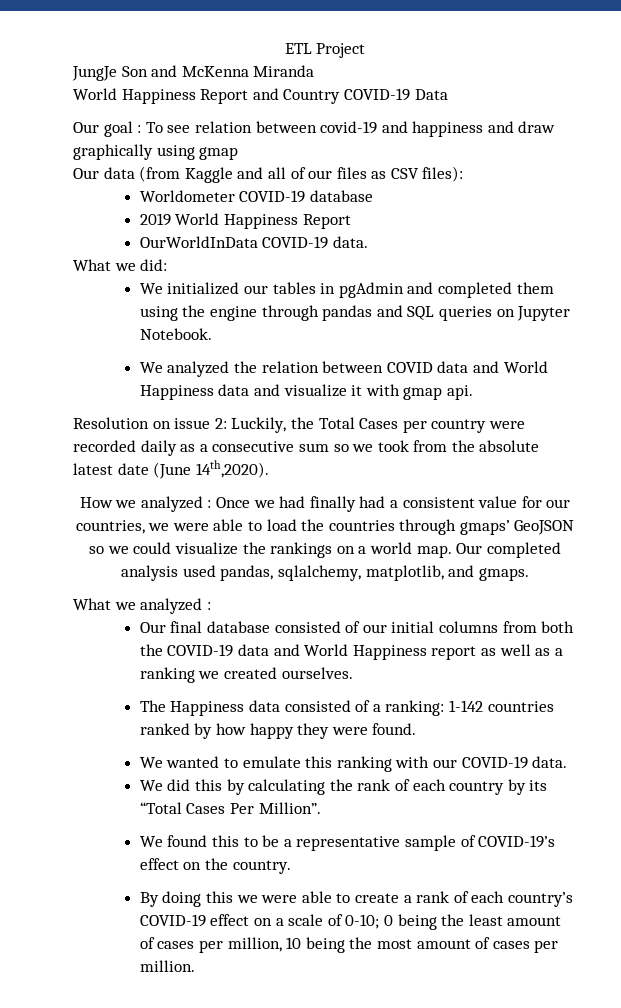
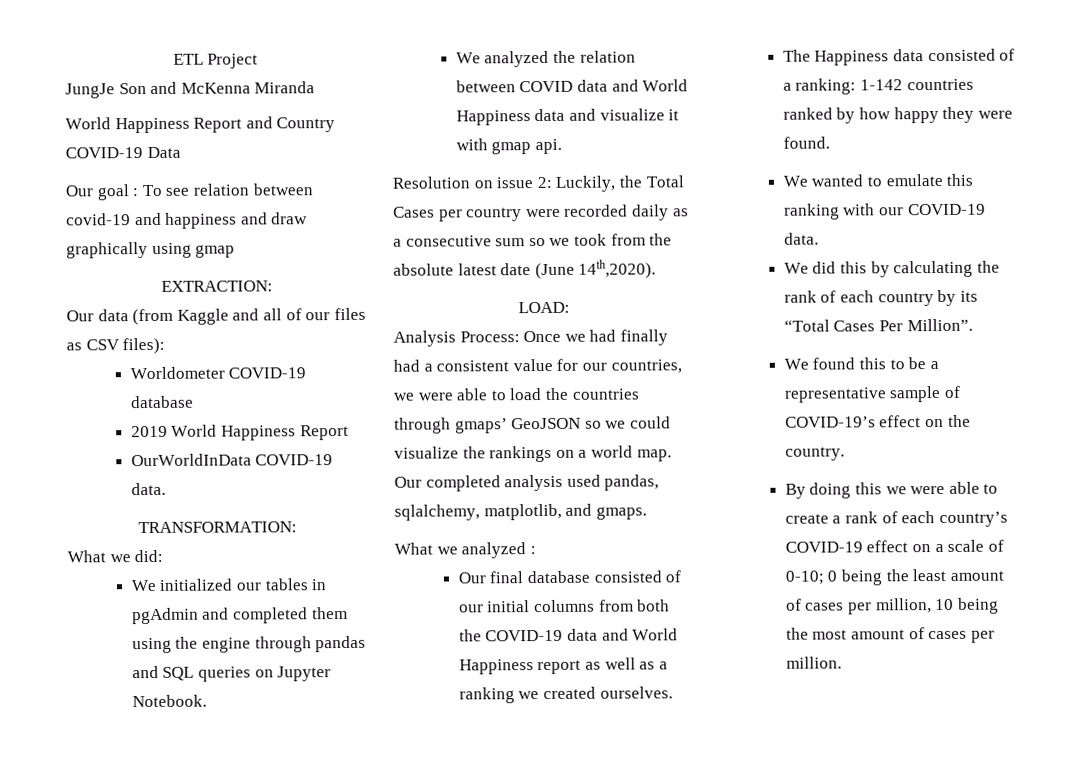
+ EXTRACTION:
+ TRANSFORMATION:
- How we analyzed : Once we had finally had a consistent value for our countries, we were able to load the countries through gmaps’ GeoJSON so we could visualize the rankings on a world map.
+ LOAD:
+ Analysis Process: Once we had finally had a consistent value for our countries, we were able to load the countries through gmaps’ GeoJSON so we could visualize the rankings on a world map.

